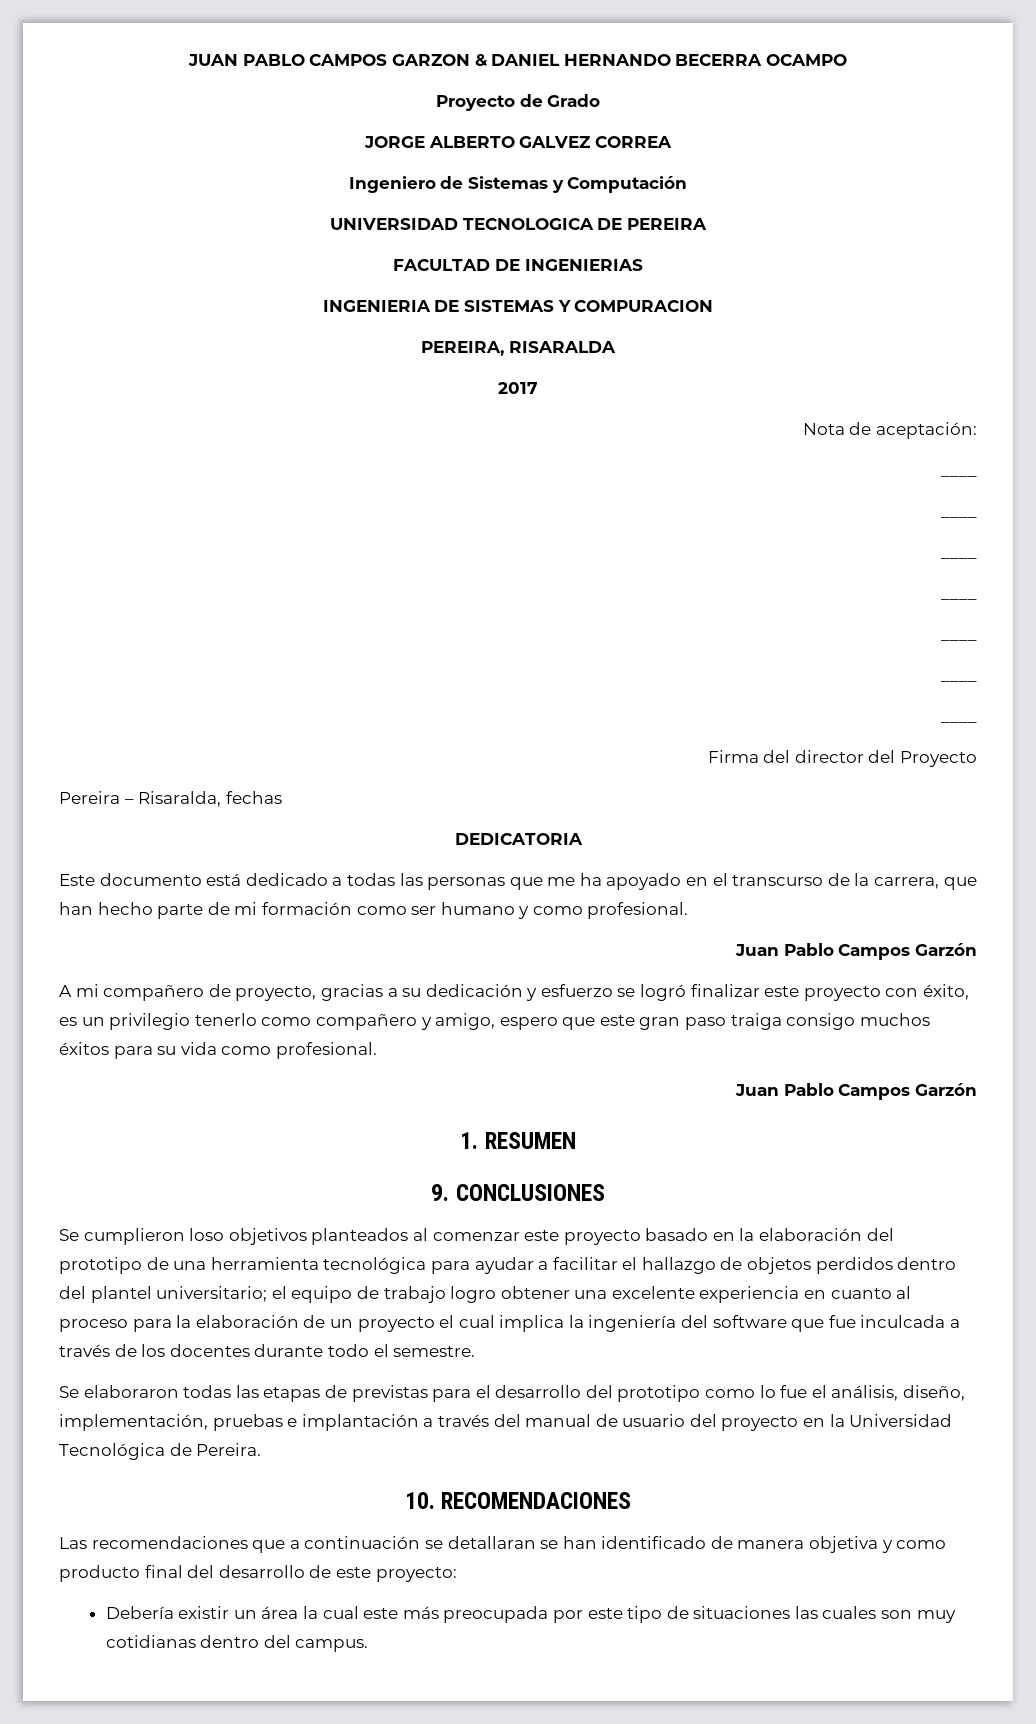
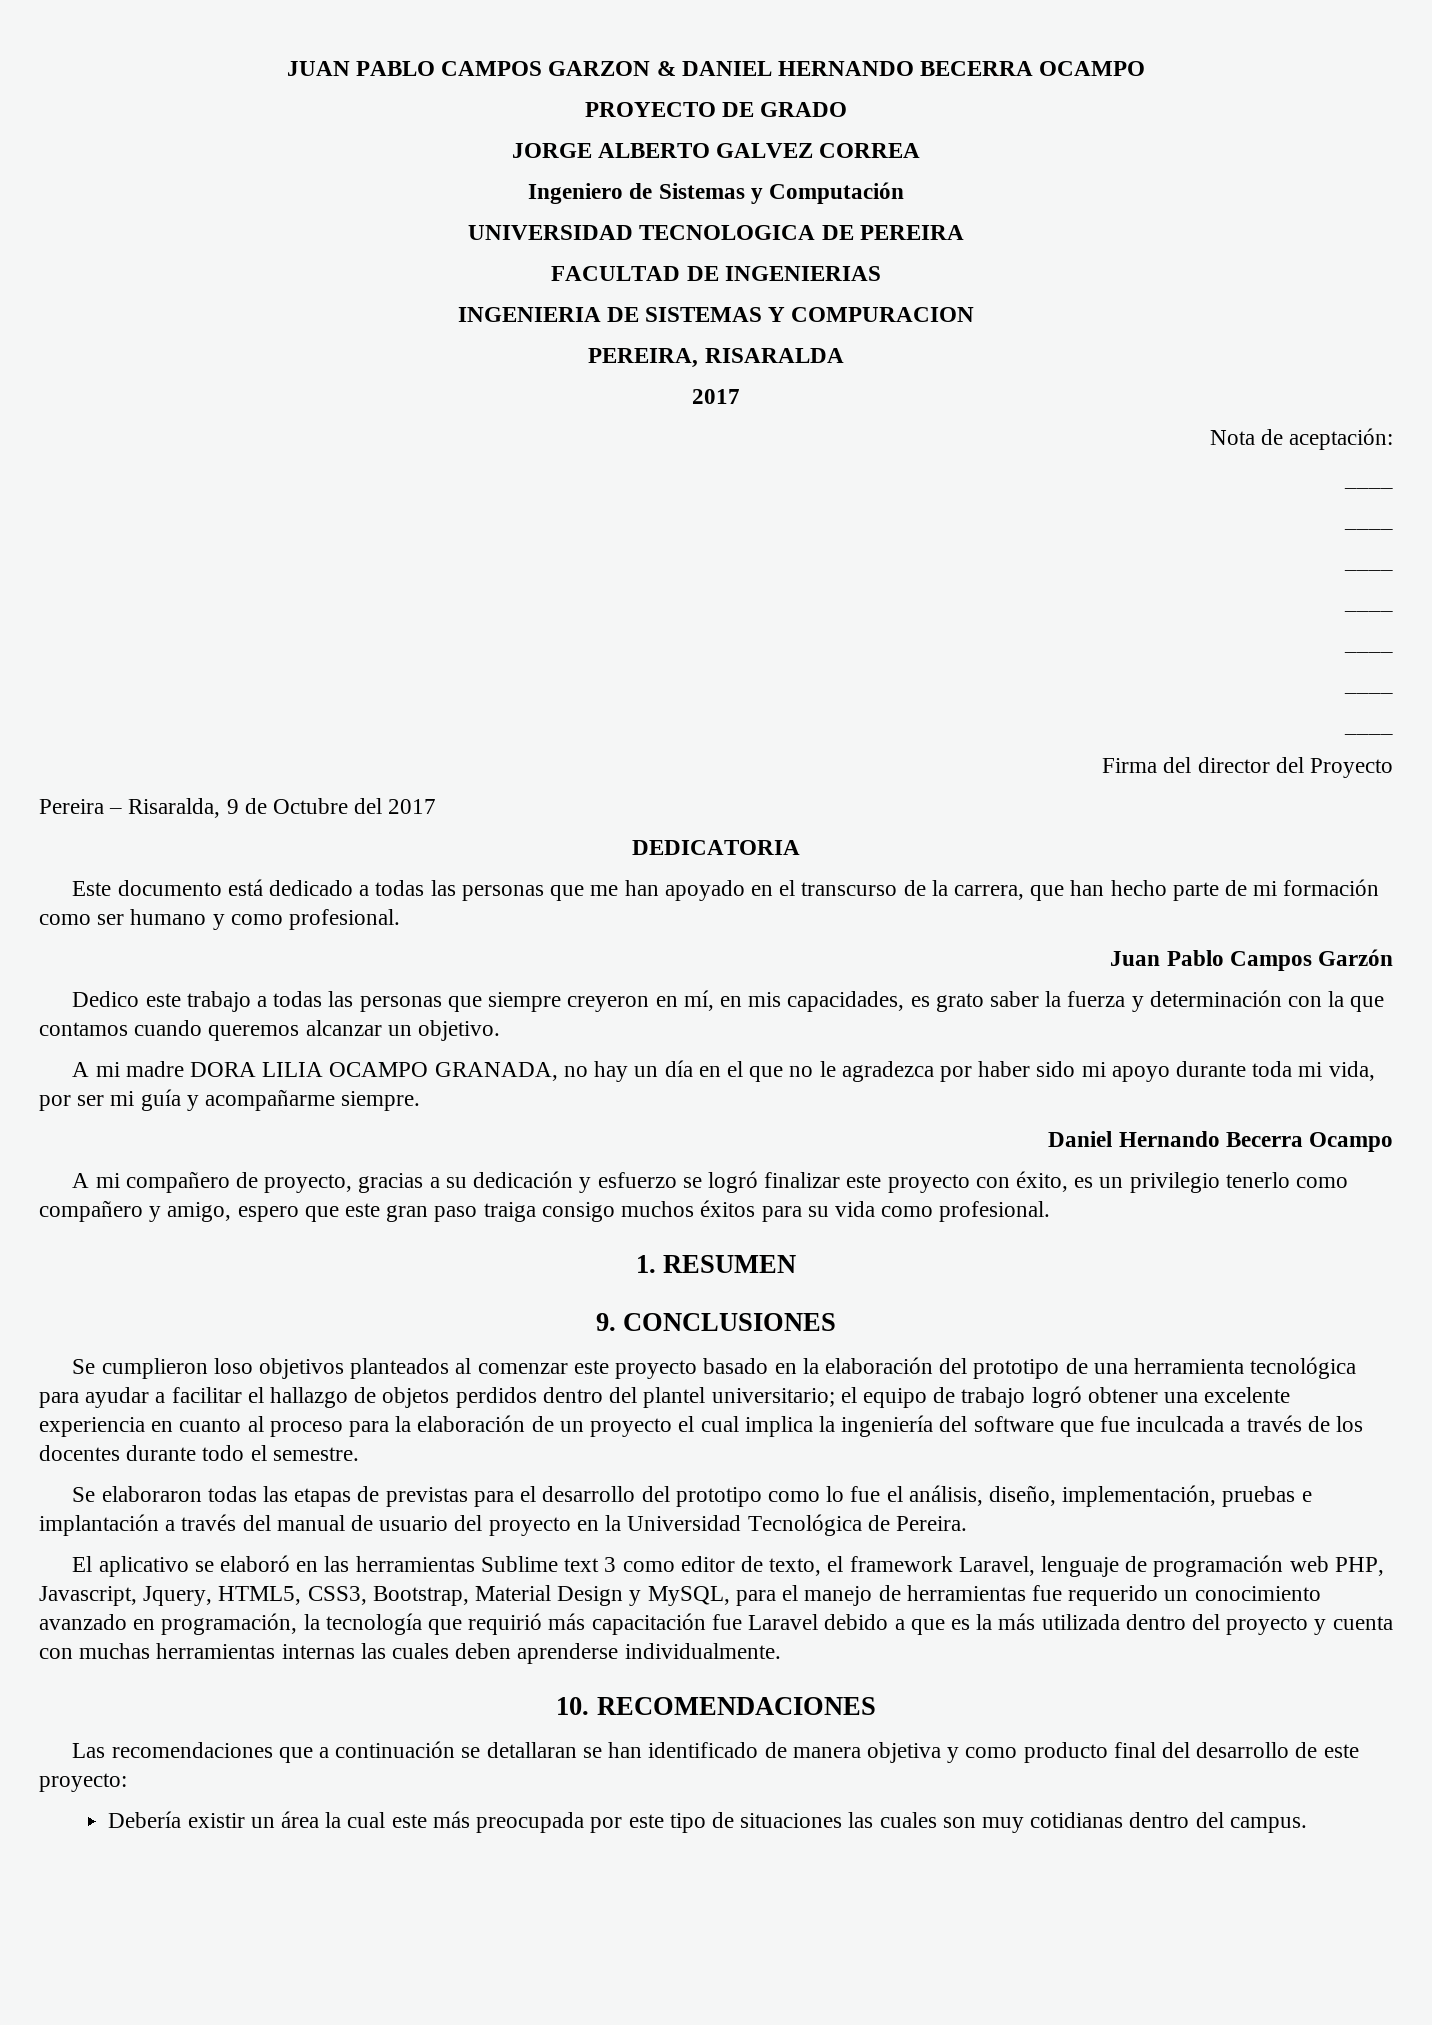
- Proyecto de Grado
+ PROYECTO DE GRADO
- Pereira – Risaralda, fechas
+ Pereira – Risaralda, 9 de Octubre del 2017
- Este documento está dedicado a todas las personas que me ha apoyado en el transcurso de la carrera, que han hecho parte de mi formación como ser humano y como profesional.
+ Este documento está dedicado a todas las personas que me han apoyado en el transcurso de la carrera, que han hecho parte de mi formación como ser humano y como profesional.
+ Dedico este trabajo a todas las personas que siempre creyeron en mí, en mis capacidades, es grato saber la fuerza y determinación con la que contamos cuando queremos alcanzar un objetivo.
+ A mi madre DORA LILIA OCAMPO GRANADA, no hay un día en el que no le agradezca por haber sido mi apoyo durante toda mi vida, por ser mi guía y acompañarme siempre.
+ Daniel Hernando Becerra Ocampo
  A mi compañero de proyecto, gracias a su dedicación y esfuerzo se logró finalizar este proyecto con éxito, es un privilegio tenerlo como compañero y amigo, espero que este gran paso traiga consigo muchos éxitos para su vida como profesional.
- Juan Pablo Campos Garzón
- el equipo de trabajo logro obtener una excelente experiencia en cuanto al proceso para la elaboración de un proyecto el cual implica la ingeniería del software que fue inculcada a través de los docentes durante todo el semestre.
+ el equipo de trabajo logró obtener una excelente experiencia en cuanto al proceso para la elaboración de un proyecto el cual implica la ingeniería del software que fue inculcada a través de los docentes durante todo el semestre.
+ El aplicativo se elaboró en las herramientas Sublime text 3 como editor de texto, el framework Laravel, lenguaje de programación web PHP, Javascript, Jquery, HTML5, CSS3, Bootstrap, Material Design y MySQL, para el manejo de herramientas fue requerido un conocimiento avanzado en programación, la tecnología que requirió más capacitación fue Laravel debido a que es la más utilizada dentro del proyecto y cuenta con muchas herramientas internas las cuales deben aprenderse individualmente.

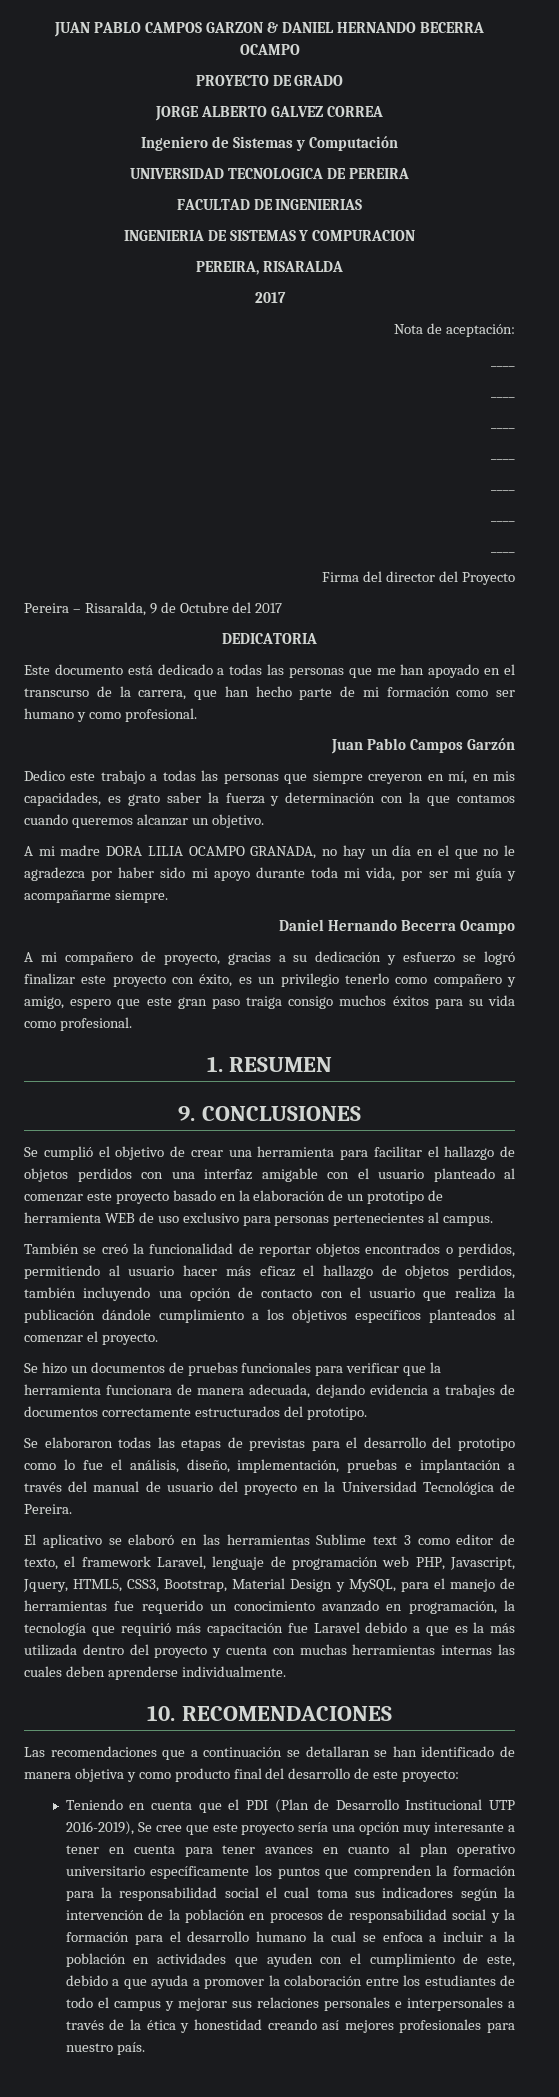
- Se cumplieron loso objetivos planteados al comenzar este proyecto basado en la elaboración del prototipo de una herramienta tecnológica para ayudar a facilitar el hallazgo de objetos perdidos dentro del plantel universitario; el equipo de trabajo logró obtener una excelente experiencia en cuanto al proceso para la elaboración de un proyecto el cual implica la ingeniería del software que fue inculcada a través de los docentes durante todo el semestre.
+ Se cumplió el objetivo de crear una herramienta para facilitar el hallazgo de objetos perdidos con una interfaz amigable con el usuario planteado al comenzar este proyecto basado en la elaboración de un prototipo de herramienta WEB de uso exclusivo para personas pertenecientes al campus.
+ También se creó la funcionalidad de reportar objetos encontrados o perdidos, permitiendo al usuario hacer más eficaz el hallazgo de objetos perdidos, también incluyendo una opción de contacto con el usuario que realiza la publicación dándole cumplimiento a los objetivos específicos planteados al comenzar el proyecto.
+ Se hizo un documentos de pruebas funcionales para verificar que la herramienta funcionara de manera adecuada, dejando evidencia a trabajes de documentos correctamente estructurados del prototipo.
- Debería existir un área la cual este más preocupada por este tipo de situaciones las cuales son muy cotidianas dentro del campus.
+ Teniendo en cuenta que el PDI (Plan de Desarrollo Institucional UTP 2016-2019), Se cree que este proyecto sería una opción muy interesante a tener en cuenta para tener avances en cuanto al plan operativo universitario específicamente los puntos que comprenden la formación para la responsabilidad social el cual toma sus indicadores según la intervención de la población en procesos de responsabilidad social y la formación para el desarrollo humano la cual se enfoca a incluir a la población en actividades que ayuden con el cumplimiento de este, debido a que ayuda a promover la colaboración entre los estudiantes de todo el campus y mejorar sus relaciones personales e interpersonales a través de la ética y honestidad creando así mejores profesionales para nuestro país.

